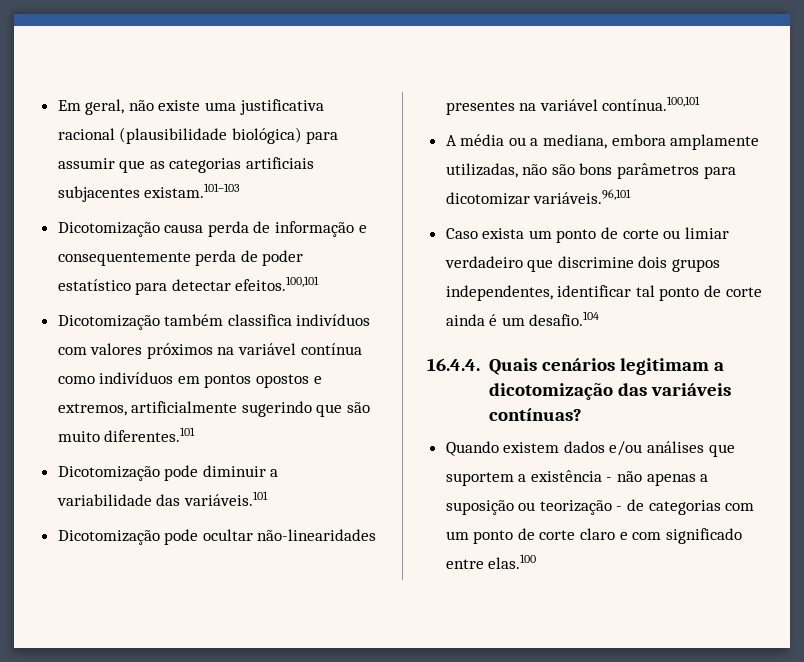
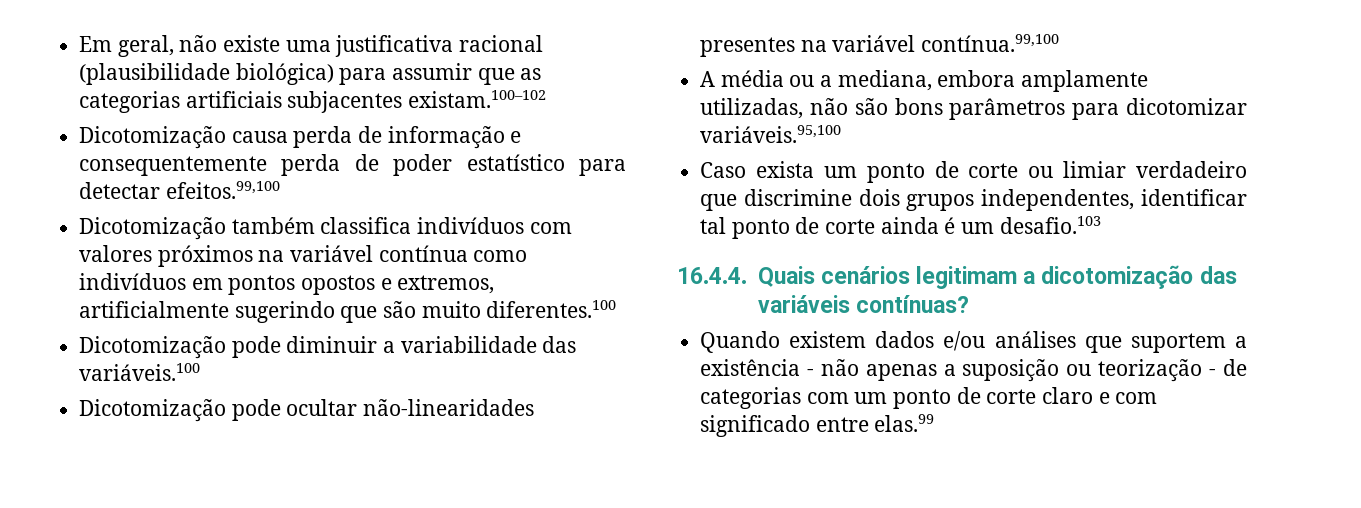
- Em geral, não existe uma justificativa racional (plausibilidade biológica) para assumir que as categorias artificiais subjacentes existam.101–103
+ Em geral, não existe uma justificativa racional (plausibilidade biológica) para assumir que as categorias artificiais subjacentes existam.100–102
- Dicotomização causa perda de informação e consequentemente perda de poder estatístico para detectar efeitos.100,101
+ Dicotomização causa perda de informação e consequentemente perda de poder estatístico para detectar efeitos.99,100
- Dicotomização também classifica indivíduos com valores próximos na variável contínua como indivíduos em pontos opostos e extremos, artificialmente sugerindo que são muito diferentes.101
+ Dicotomização também classifica indivíduos com valores próximos na variável contínua como indivíduos em pontos opostos e extremos, artificialmente sugerindo que são muito diferentes.100
- Dicotomização pode diminuir a variabilidade das variáveis.101
+ Dicotomização pode diminuir a variabilidade das variáveis.100
- Dicotomização pode ocultar não-linearidades presentes na variável contínua.100,101
+ Dicotomização pode ocultar não-linearidades presentes na variável contínua.99,100
- A média ou a mediana, embora amplamente utilizadas, não são bons parâmetros para dicotomizar variáveis.96,101
+ A média ou a mediana, embora amplamente utilizadas, não são bons parâmetros para dicotomizar variáveis.95,100
- Caso exista um ponto de corte ou limiar verdadeiro que discrimine dois grupos independentes, identificar tal ponto de corte ainda é um desafio.104
+ Caso exista um ponto de corte ou limiar verdadeiro que discrimine dois grupos independentes, identificar tal ponto de corte ainda é um desafio.103
- Quando existem dados e/ou análises que suportem a existência - não apenas a suposição ou teorização - de categorias com um ponto de corte claro e com significado entre elas.100
+ Quando existem dados e/ou análises que suportem a existência - não apenas a suposição ou teorização - de categorias com um ponto de corte claro e com significado entre elas.99

